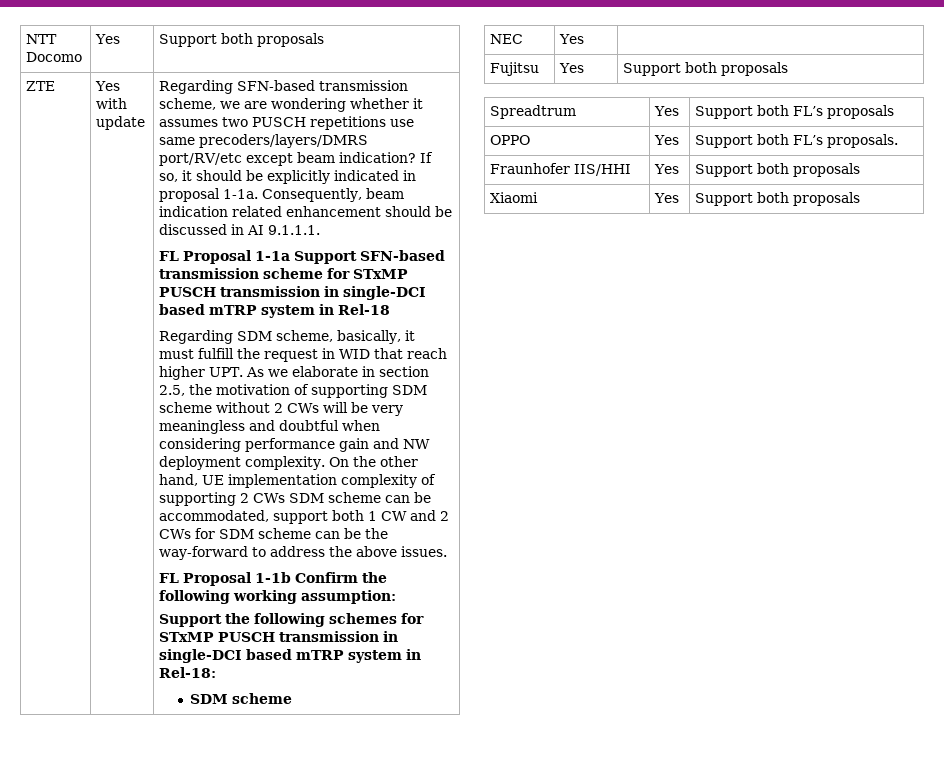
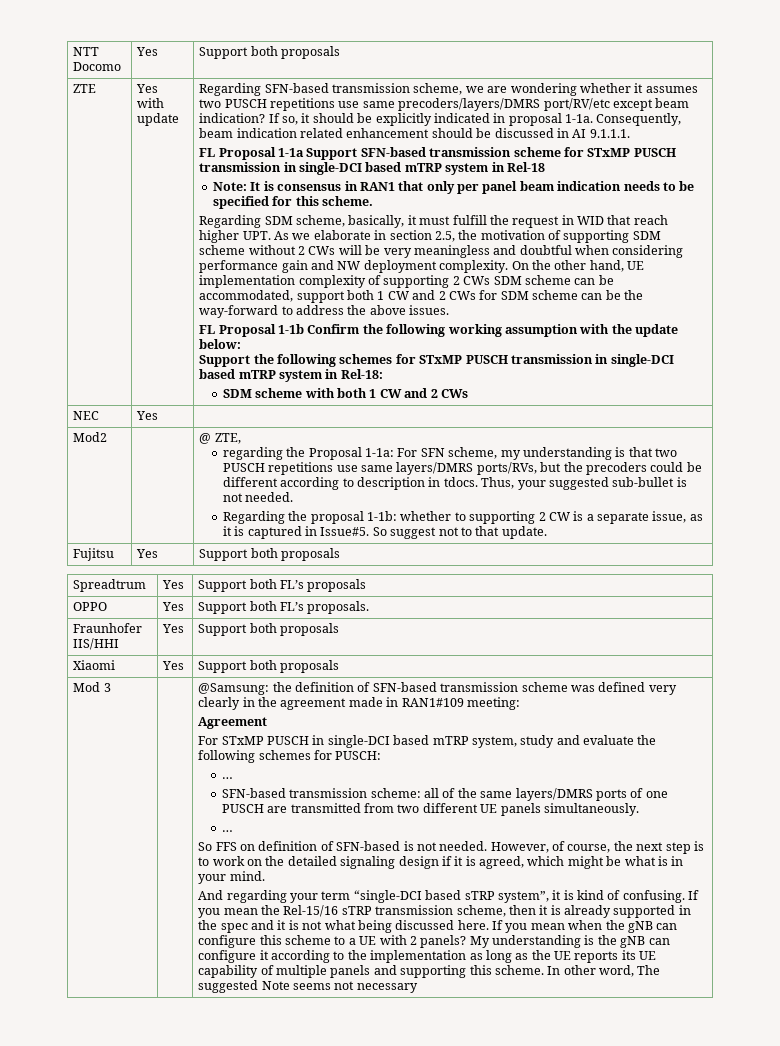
+ Note: It is consensus in RAN1 that only per panel beam indication needs to be specified for this scheme.
- FL Proposal 1-1b Confirm the following working assumption:
+ FL Proposal 1-1b Confirm the following working assumption with the update below:
  Support the following schemes for STxMP PUSCH transmission in single-DCI based mTRP system in Rel-18:
- SDM scheme
+ SDM scheme with both 1 CW and 2 CWs
  NEC | Yes |
+ Mod2 | | @ ZTE,
+ regarding the Proposal 1-1a: For SFN scheme, my understanding is that two PUSCH repetitions use same layers/DMRS ports/RVs, but the precoders could be different according to description in tdocs. Thus, your suggested sub-bullet is not needed.
+ Regarding the proposal 1-1b: whether to supporting 2 CW is a separate issue, as it is captured in Issue#5. So suggest not to that update.
+ Mod 3 | | @Samsung: the definition of SFN-based transmission scheme was defined very clearly in the agreement made in RAN1#109 meeting:
+ Agreement
+ For STxMP PUSCH in single-DCI based mTRP system, study and evaluate the following schemes for PUSCH:
+ …
+ SFN-based transmission scheme: all of the same layers/DMRS ports of one PUSCH are transmitted from two different UE panels simultaneously.
+ …
+ So FFS on definition of SFN-based is not needed. However, of course, the next step is to work on the detailed signaling design if it is agreed, which might be what is in your mind.
+ And regarding your term “single-DCI based sTRP system”, it is kind of confusing. If you mean the Rel-15/16 sTRP transmission scheme, then it is already supported in the spec and it is not what being discussed here. If you mean when the gNB can configure this scheme to a UE with 2 panels? My understanding is the gNB can configure it according to the implementation as long as the UE reports its UE capability of multiple panels and supporting this scheme. In other word, The suggested Note seems not necessary

